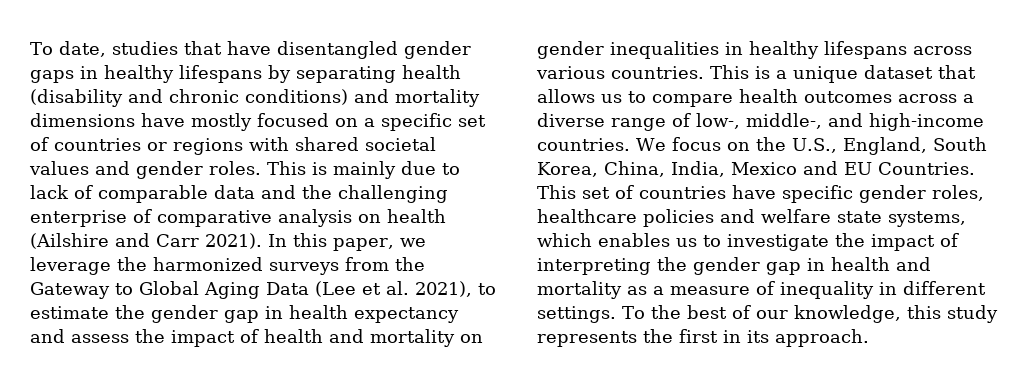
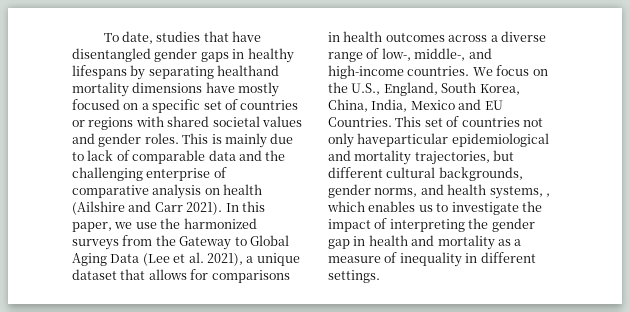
- To date, studies that have disentangled gender gaps in healthy lifespans by separating health (disability and chronic conditions) and mortality dimensions have mostly focused on a specific set of countries or regions with shared societal values and gender roles.
+ To date, studies that have disentangled gender gaps in healthy lifespans by separating healthand mortality dimensions have mostly focused on a specific set of countries or regions with shared societal values and gender roles.
- In this paper, we leverage the harmonized surveys from the Gateway to Global Aging Data (Lee et al. 2021), to estimate the gender gap in health expectancy and assess the impact of health and mortality on gender inequalities in healthy lifespans across various countries. This is a unique dataset that allows us to compare health outcomes across a diverse range of low-, middle-, and high-income countries.
+ In this paper, we use the harmonized surveys from the Gateway to Global Aging Data (Lee et al. 2021), a unique dataset that allows for comparisons in health outcomes across a diverse range of low-, middle-, and high-income countries.
- This set of countries have specific gender roles, healthcare policies and welfare state systems, which enables us to investigate the impact of interpreting the gender gap in health and mortality as a measure of inequality in different settings. To the best of our knowledge, this study represents the first in its approach.
+ This set of countries not only haveparticular epidemiological and mortality trajectories, but different cultural backgrounds, gender norms, and health systems, , which enables us to investigate the impact of interpreting the gender gap in health and mortality as a measure of inequality in different settings.

